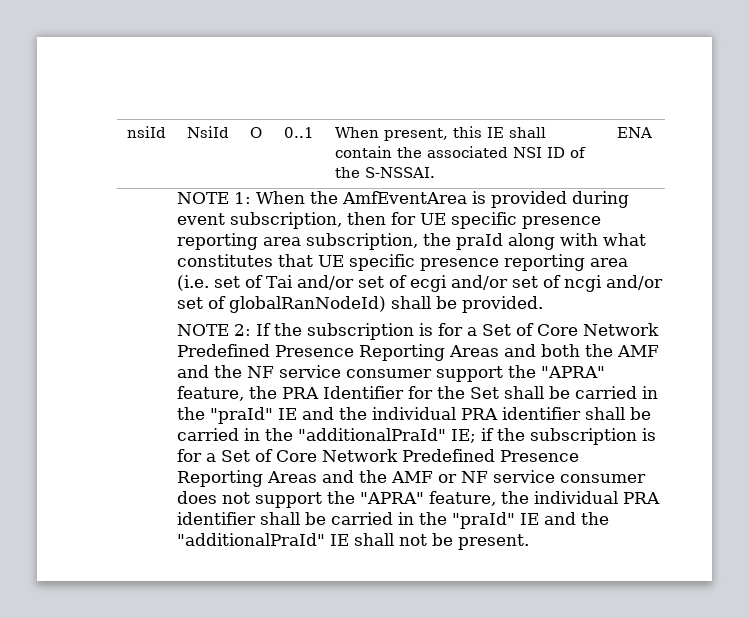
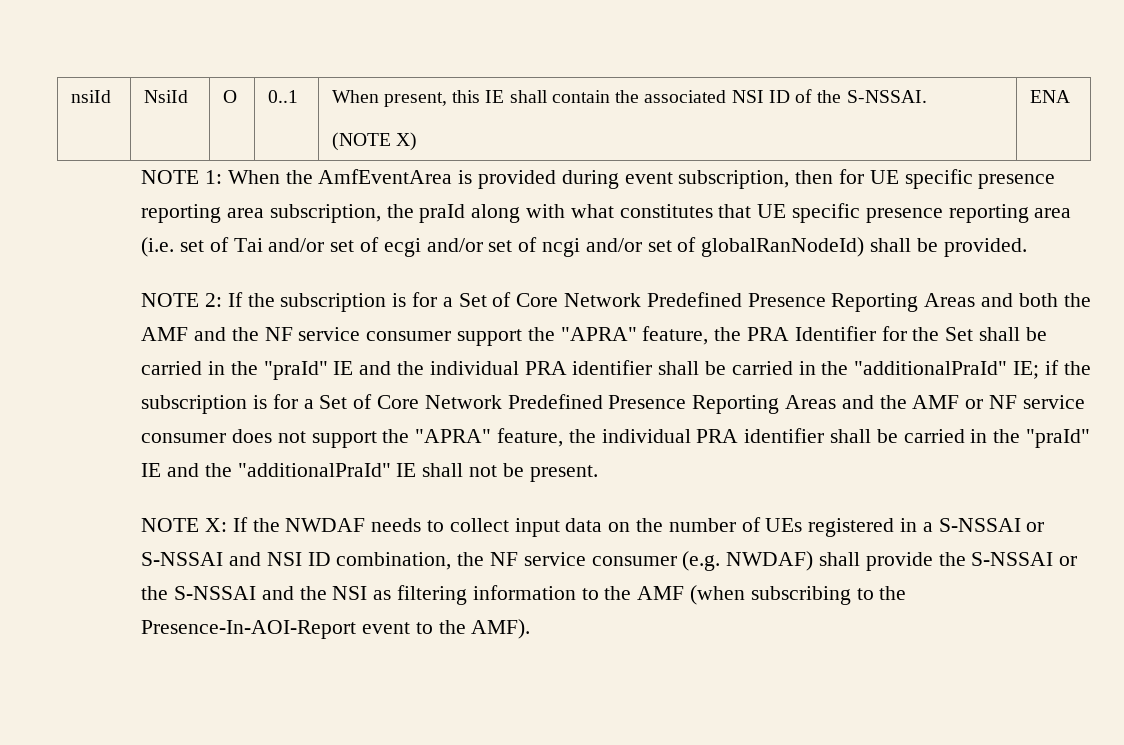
- nsiId | NsiId | O | 0..1 | When present, this IE shall contain the associated NSI ID of the S-NSSAI. | ENA
+ nsiId | NsiId | O | 0..1 | When present, this IE shall contain the associated NSI ID of the S-NSSAI.
+ (NOTE X) | ENA
+ NOTE X: If the NWDAF needs to collect input data on the number of UEs registered in a S-NSSAI or S-NSSAI and NSI ID combination, the NF service consumer (e.g. NWDAF) shall provide the S-NSSAI or the S-NSSAI and the NSI as filtering information to the AMF (when subscribing to the Presence-In-AOI-Report event to the AMF).

